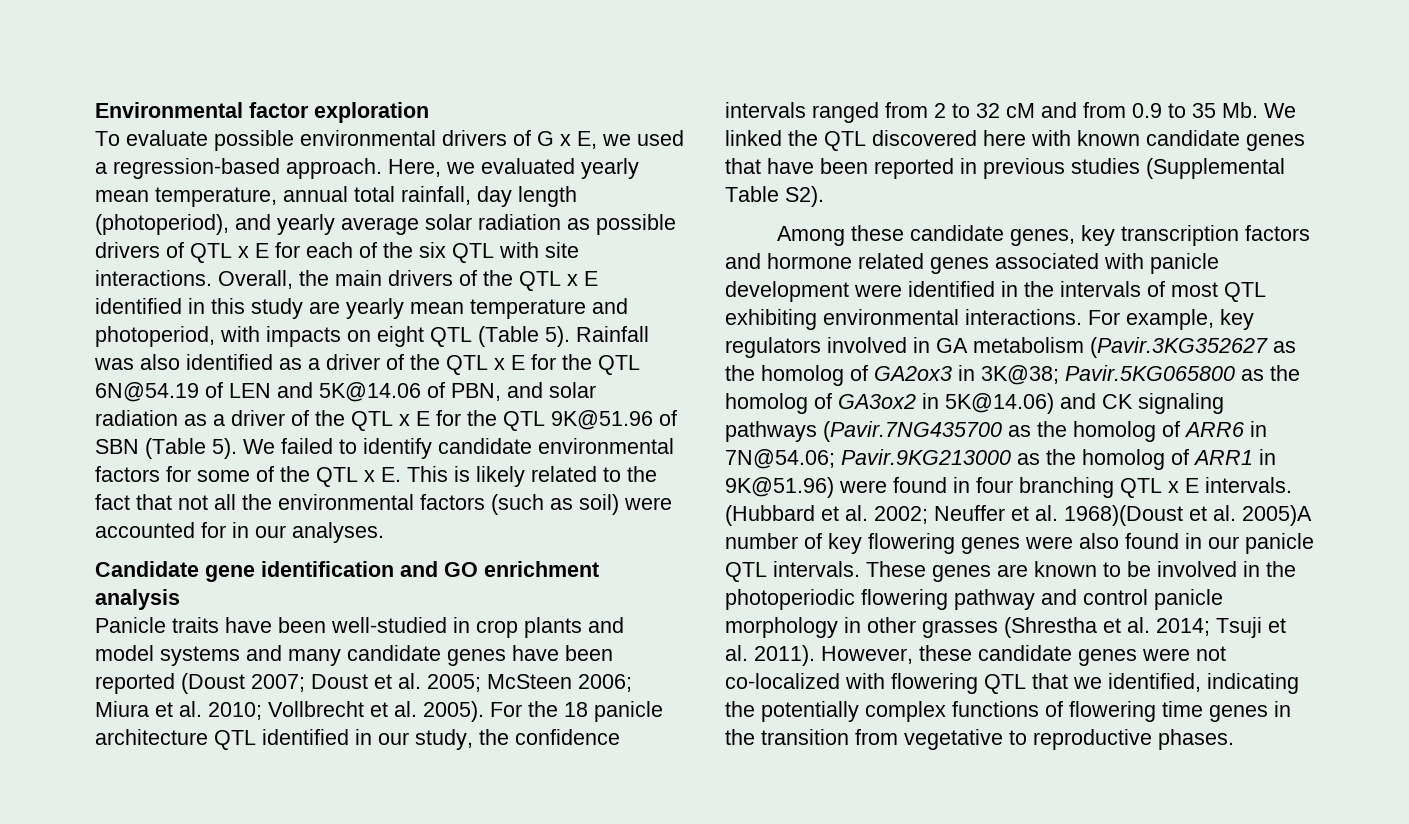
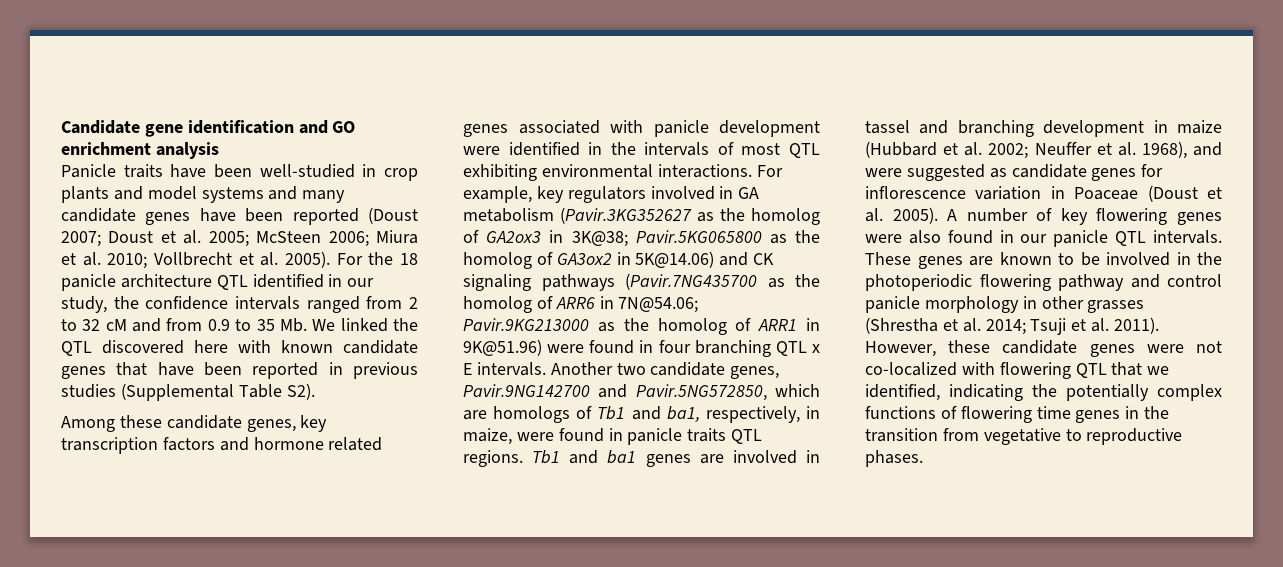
- Environmental factor exploration
- To evaluate possible environmental drivers of G x E, we used a regression-based approach. Here, we evaluated yearly mean temperature, annual total rainfall, day length (photoperiod), and yearly average solar radiation as possible drivers of QTL x E for each of the six QTL with site interactions. Overall, the main drivers of the QTL x E identified in this study are yearly mean temperature and photoperiod, with impacts on eight QTL (Table 5). Rainfall was also identified as a driver of the QTL x E for the QTL 6N@54.19 of LEN and 5K@14.06 of PBN, and solar radiation as a driver of the QTL x E for the QTL 9K@51.96 of SBN (Table 5). We failed to identify candidate environmental factors for some of the QTL x E. This is likely related to the fact that not all the environmental factors (such as soil) were accounted for in our analyses.
- (Hubbard et al. 2002; Neuffer et al. 1968)(Doust et al. 2005)A number of key flowering genes were also found in our panicle QTL intervals.
+ Another two candidate genes, Pavir.9NG142700 and Pavir.5NG572850, which are homologs of Tb1 and ba1, respectively, in maize, were found in panicle traits QTL regions. Tb1 and ba1 genes are involved in tassel and branching development in maize (Hubbard et al. 2002; Neuffer et al. 1968), and were suggested as candidate genes for inflorescence variation in Poaceae (Doust et al. 2005). A number of key flowering genes were also found in our panicle QTL intervals.

